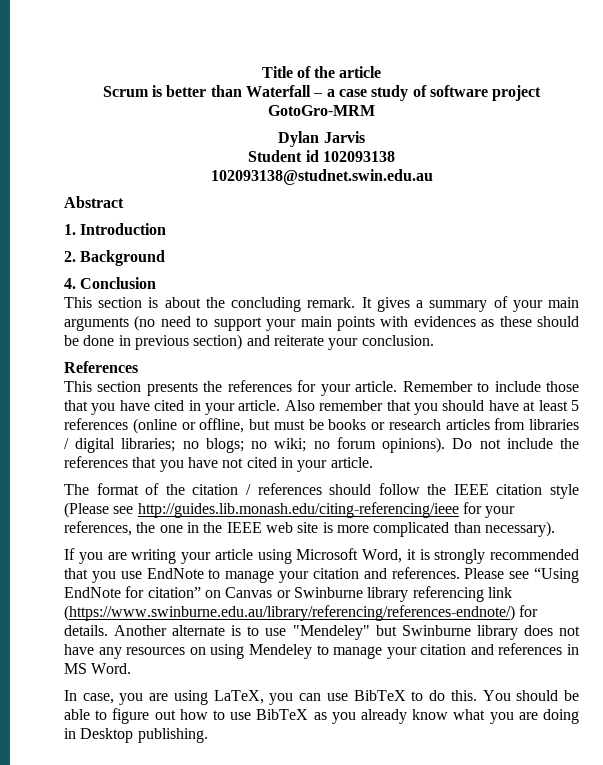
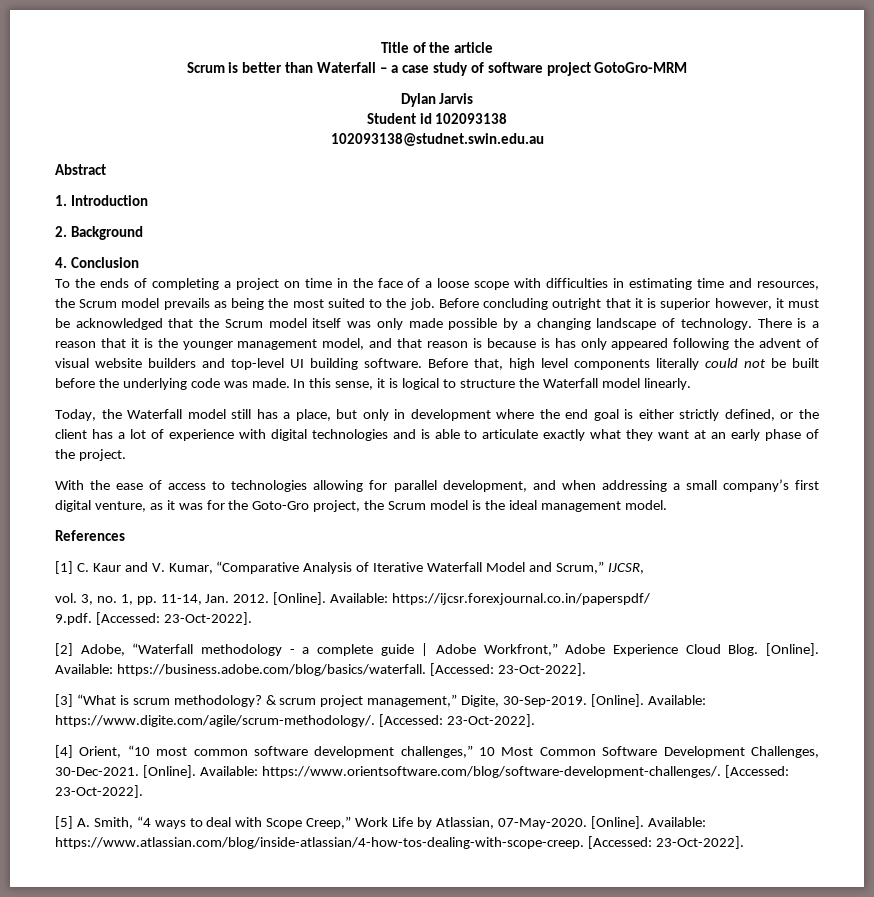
- This section is about the concluding remark. It gives a summary of your main arguments (no need to support your main points with evidences as these should be done in previous section) and reiterate your conclusion.
+ To the ends of completing a project on time in the face of a loose scope with difficulties in estimating time and resources, the Scrum model prevails as being the most suited to the job. Before concluding outright that it is superior however, it must be acknowledged that the Scrum model itself was only made possible by a changing landscape of technology. There is a reason that it is the younger management model, and that reason is because is has only appeared following the advent of visual website builders and top-level UI building software. Before that, high level components literally could not be built before the underlying code was made. In this sense, it is logical to structure the Waterfall model linearly.
+ Today, the Waterfall model still has a place, but only in development where the end goal is either strictly defined, or the client has a lot of experience with digital technologies and is able to articulate exactly what they want at an early phase of the project.
+ With the ease of access to technologies allowing for parallel development, and when addressing a small company’s first digital venture, as it was for the Goto-Gro project, the Scrum model is the ideal management model.
  References
- This section presents the references for your article. Remember to include those that you have cited in your article. Also remember that you should have at least 5 references (online or offline, but must be books or research articles from libraries / digital libraries; no blogs; no wiki; no forum opinions). Do not include the references that you have not cited in your article.
- The format of the citation / references should follow the IEEE citation style (Please see http://guides.lib.monash.edu/citing-referencing/ieee for your references, the one in the IEEE web site is more complicated than necessary).
- If you are writing your article using Microsoft Word, it is strongly recommended that you use EndNote to manage your citation and references. Please see “Using EndNote for citation” on Canvas or Swinburne library referencing link (https://www.swinburne.edu.au/library/referencing/references-endnote/) for details. Another alternate is to use "Mendeley" but Swinburne library does not have any resources on using Mendeley to manage your citation and references in MS Word.
- In case, you are using LaTeX, you can use BibTeX to do this. You should be able to figure out how to use BibTeX as you already know what you are doing in Desktop publishing.
+ [1] C. Kaur and V. Kumar, “Comparative Analysis of Iterative Waterfall Model and Scrum,” IJCSR,
+ vol. 3, no. 1, pp. 11-14, Jan. 2012. [Online]. Available: https://ijcsr.forexjournal.co.in/paperspdf/
+ 9.pdf. [Accessed: 23-Oct-2022].
+ [2] Adobe, “Waterfall methodology - a complete guide | Adobe Workfront,” Adobe Experience Cloud Blog. [Online]. Available: https://business.adobe.com/blog/basics/waterfall. [Accessed: 23-Oct-2022].
+ [3] “What is scrum methodology? & scrum project management,” Digite, 30-Sep-2019. [Online]. Available: https://www.digite.com/agile/scrum-methodology/. [Accessed: 23-Oct-2022].
+ [4] Orient, “10 most common software development challenges,” 10 Most Common Software Development Challenges, 30-Dec-2021. [Online]. Available: https://www.orientsoftware.com/blog/software-development-challenges/. [Accessed: 23-Oct-2022].
+ [5] A. Smith, “4 ways to deal with Scope Creep,” Work Life by Atlassian, 07-May-2020. [Online]. Available: https://www.atlassian.com/blog/inside-atlassian/4-how-tos-dealing-with-scope-creep. [Accessed: 23-Oct-2022].

